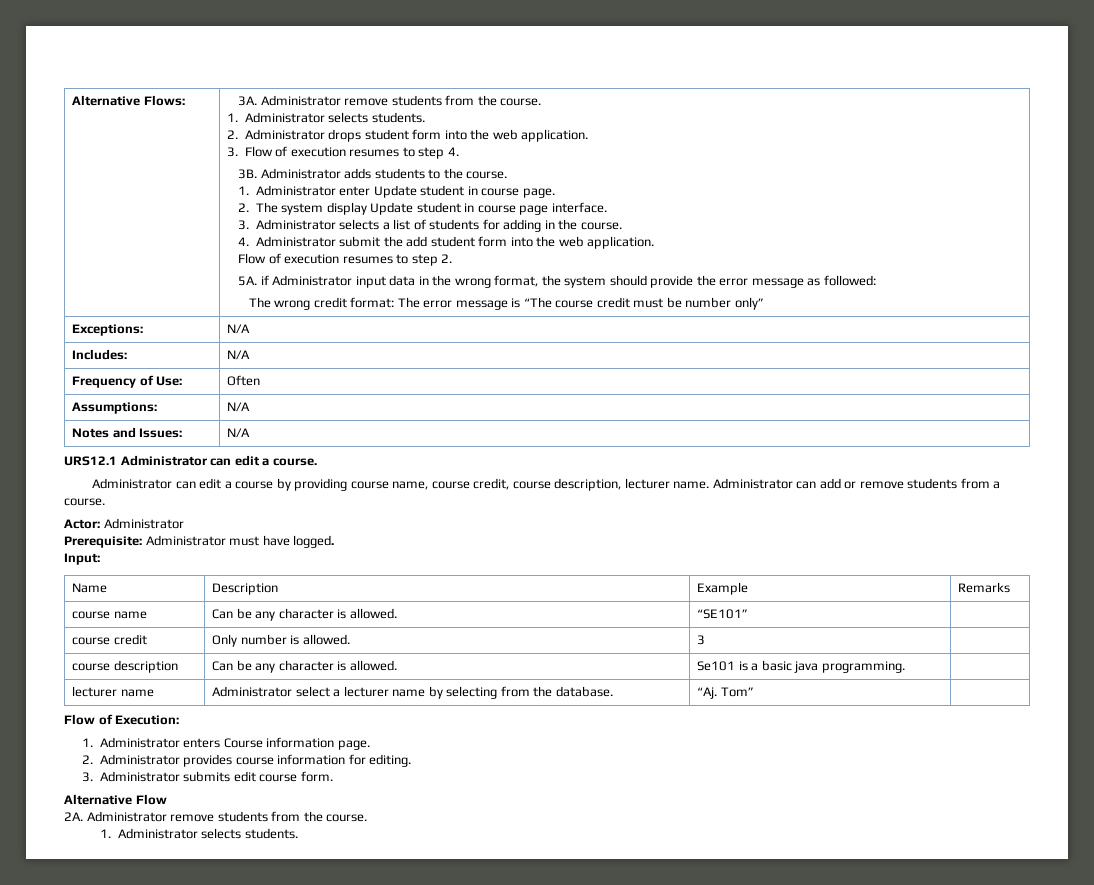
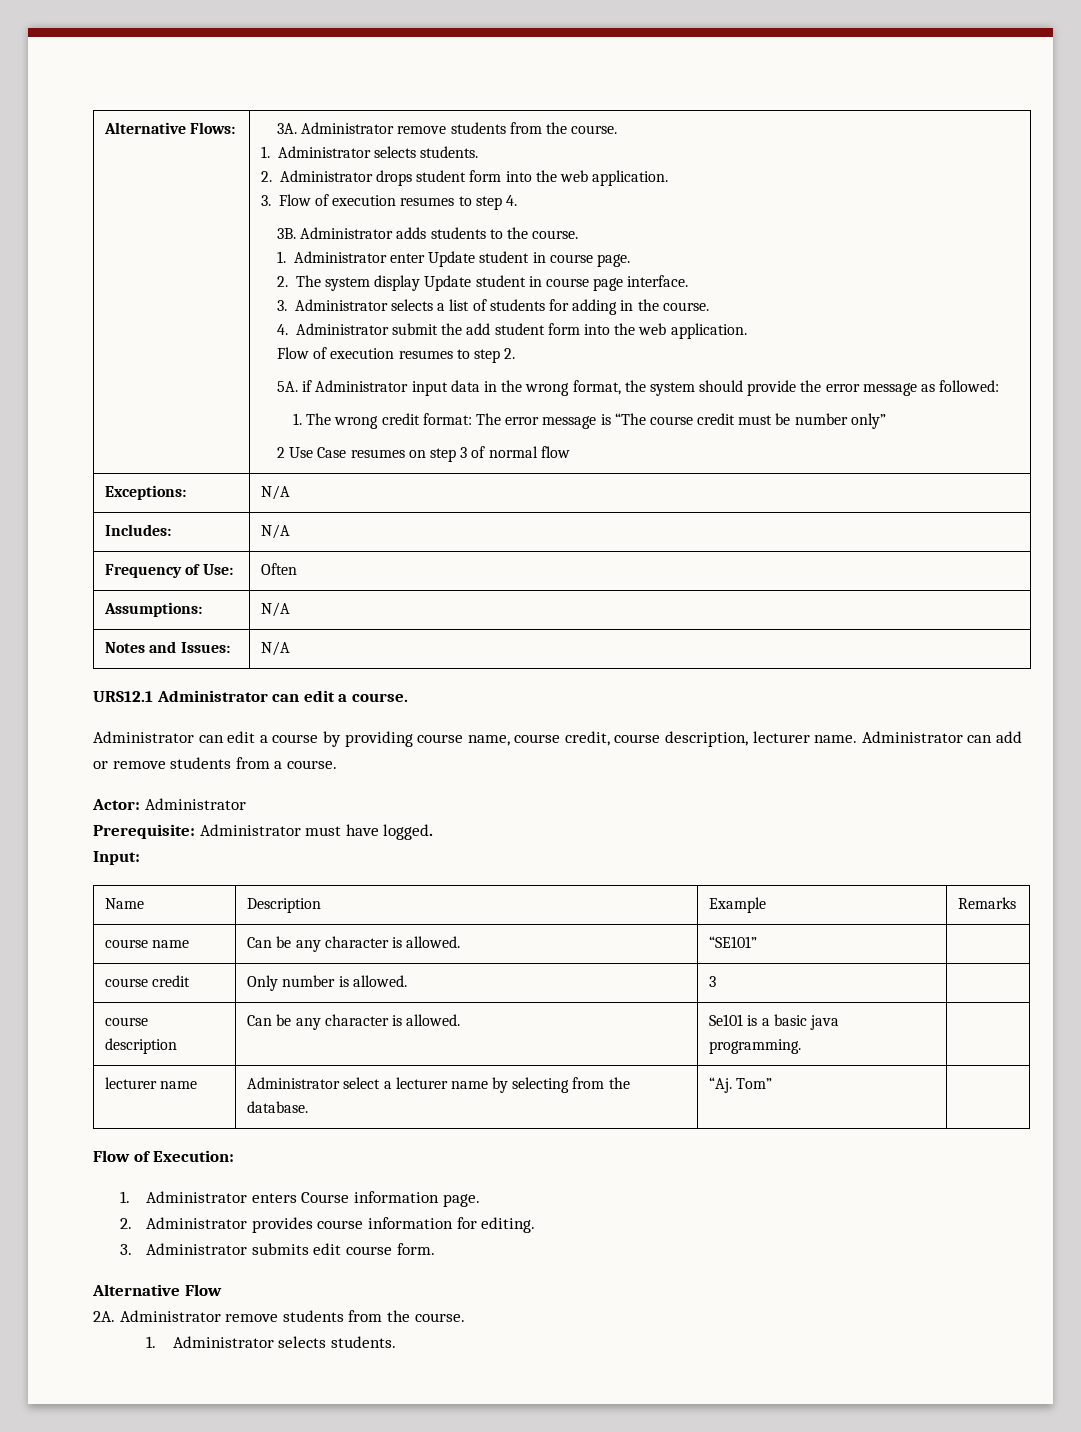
- The wrong credit format: The error message is “The course credit must be number only”
+ 1. The wrong credit format: The error message is “The course credit must be number only”
+ 2 Use Case resumes on step 3 of normal flow

